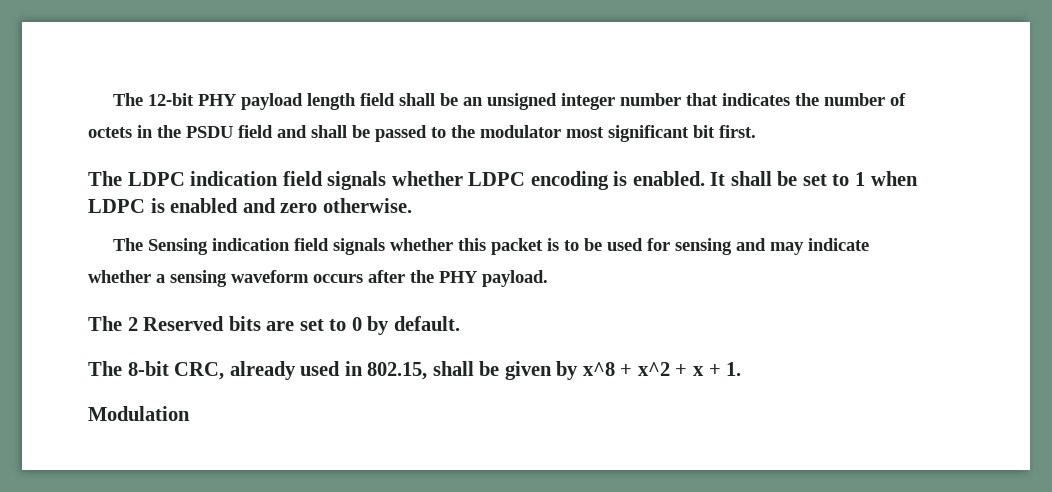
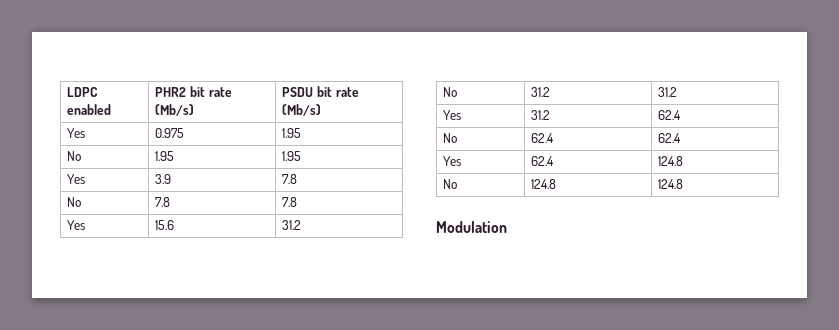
- The 12-bit PHY payload length field shall be an unsigned integer number that indicates the number of octets in the PSDU field and shall be passed to the modulator most significant bit first.
- The LDPC indication field signals whether LDPC encoding is enabled. It shall be set to 1 when LDPC is enabled and zero otherwise.
- The Sensing indication field signals whether this packet is to be used for sensing and may indicate whether a sensing waveform occurs after the PHY payload.
- The 2 Reserved bits are set to 0 by default.
- The 8-bit CRC, already used in 802.15, shall be given by x^8 + x^2 + x + 1.
+ LDPC enabled | PHR2 bit rate (Mb/s) | PSDU bit rate (Mb/s)
+ Yes | 0.975 | 1.95
+ No | 1.95 | 1.95
+ Yes | 3.9 | 7.8
+ No | 7.8 | 7.8
+ Yes | 15.6 | 31.2
+ No | 31.2 | 31.2
+ Yes | 31.2 | 62.4
+ No | 62.4 | 62.4
+ Yes | 62.4 | 124.8
+ No | 124.8 | 124.8

